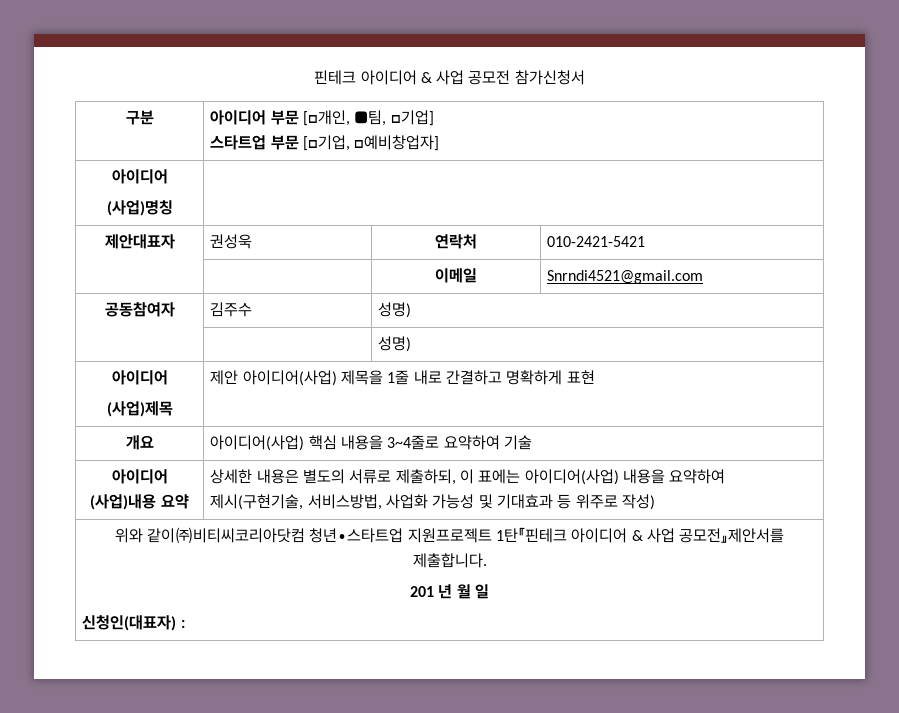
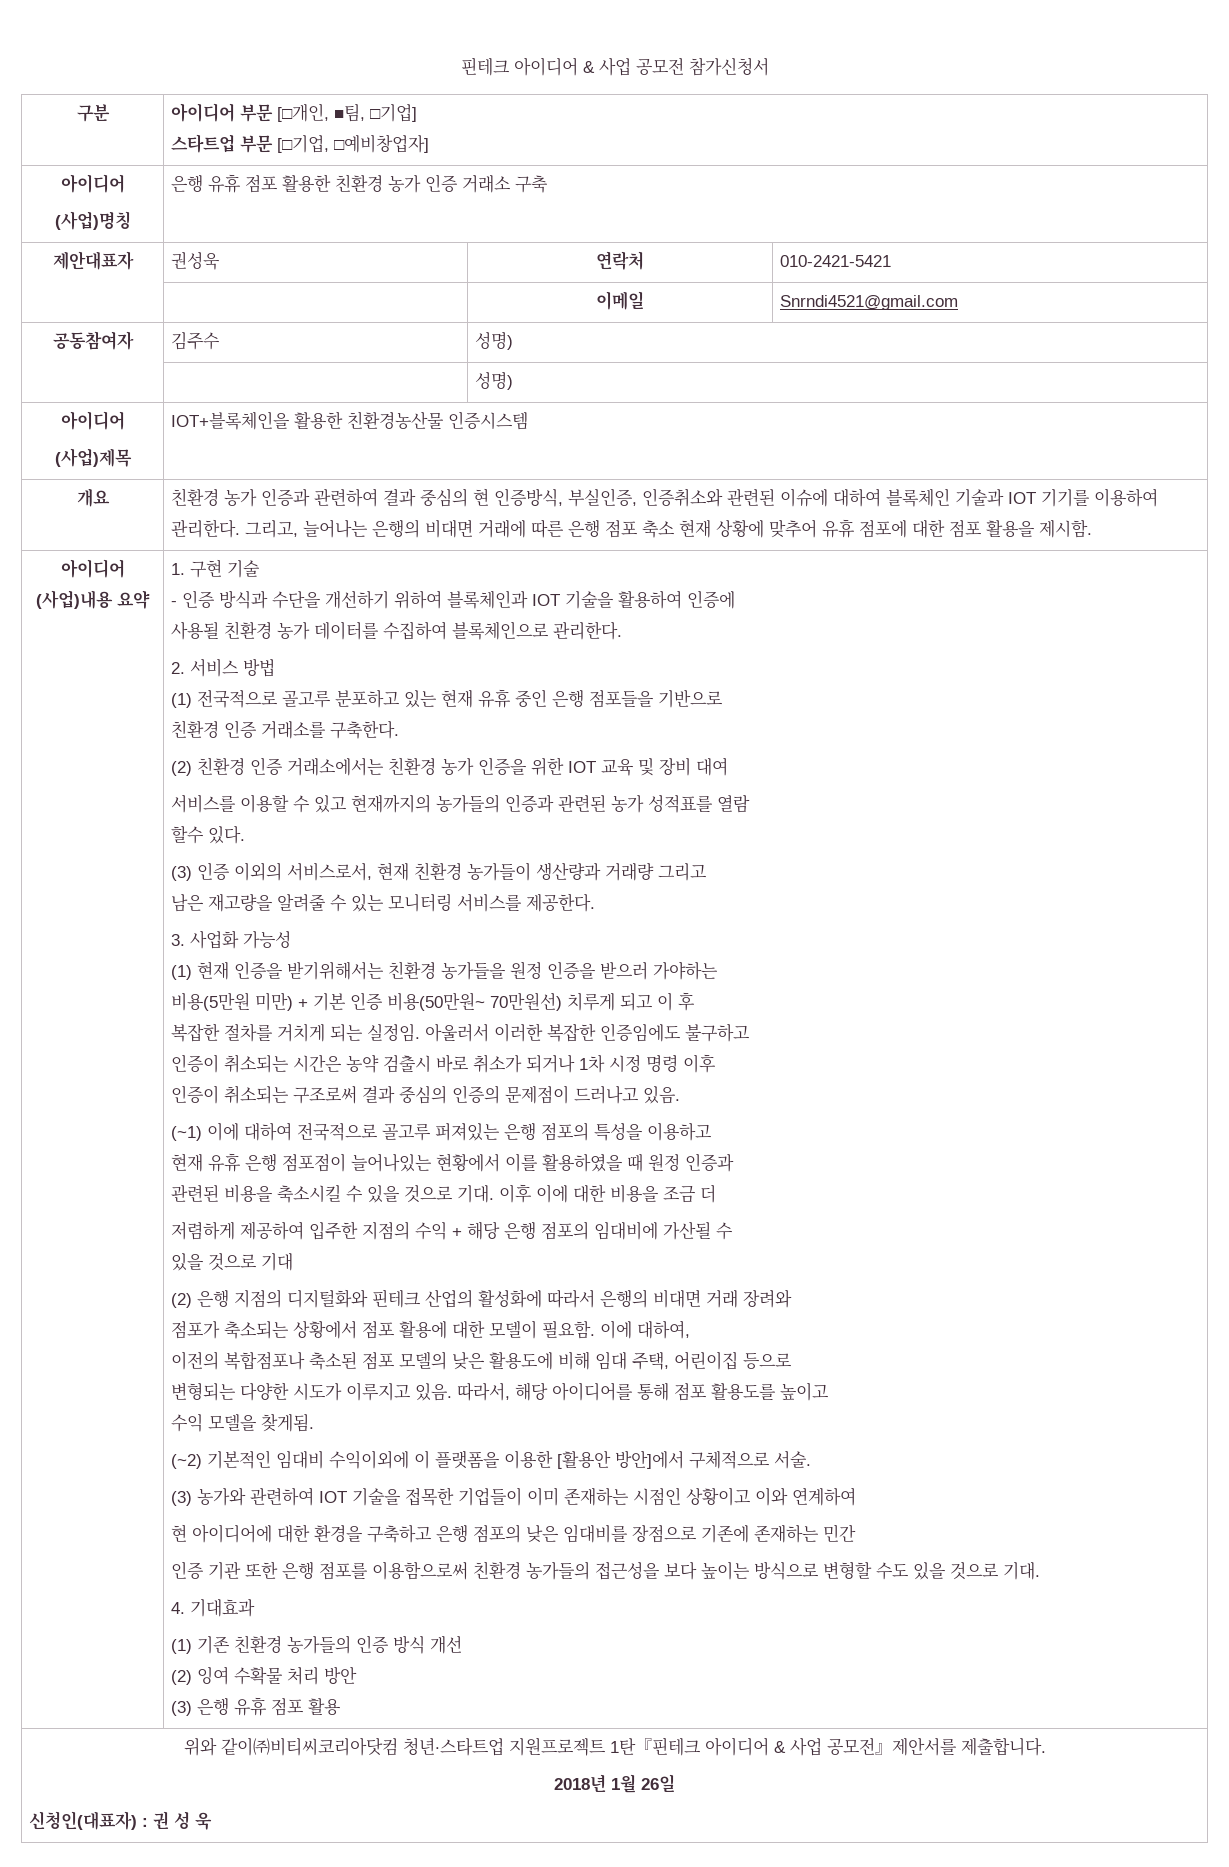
  구분 | 아이디어 부문 [□개인, ■팀, □기업]
  스타트업 부문 [□기업, □예비창업자]
  아이디어
- (사업)명칭 |
+ (사업)명칭 | 은행 유휴 점포 활용한 친환경 농가 인증 거래소 구축
  | | 성명)
  아이디어
- (사업)제목 | 제안 아이디어(사업) 제목을 1줄 내로 간결하고 명확하게 표현
- 개요 | 아이디어(사업) 핵심 내용을 3~4줄로 요약하여 기술
- 아이디어 (사업)내용 요약 | 상세한 내용은 별도의 서류로 제출하되, 이 표에는 아이디어(사업) 내용을 요약하여 제시(구현기술, 서비스방법, 사업화 가능성 및 기대효과 등 위주로 작성)
+ (사업)제목 | IOT+블록체인을 활용한 친환경농산물 인증시스템
+ 개요 | 친환경 농가 인증과 관련하여 결과 중심의 현 인증방식, 부실인증, 인증취소와 관련된 이슈에 대하여 블록체인 기술과 IOT 기기를 이용하여 관리한다. 그리고, 늘어나는 은행의 비대면 거래에 따른 은행 점포 축소 현재 상황에 맞추어 유휴 점포에 대한 점포 활용을 제시함.
+ 아이디어 (사업)내용 요약 | 1. 구현 기술
+ - 인증 방식과 수단을 개선하기 위하여 블록체인과 IOT 기술을 활용하여 인증에
+ 사용될 친환경 농가 데이터를 수집하여 블록체인으로 관리한다.
+ 2. 서비스 방법
+ (1) 전국적으로 골고루 분포하고 있는 현재 유휴 중인 은행 점포들을 기반으로
+ 친환경 인증 거래소를 구축한다.
+ (2) 친환경 인증 거래소에서는 친환경 농가 인증을 위한 IOT 교육 및 장비 대여
+ 서비스를 이용할 수 있고 현재까지의 농가들의 인증과 관련된 농가 성적표를 열람
+ 할수 있다.
+ (3) 인증 이외의 서비스로서, 현재 친환경 농가들이 생산량과 거래량 그리고
+ 남은 재고량을 알려줄 수 있는 모니터링 서비스를 제공한다.
+ 3. 사업화 가능성
+ (1) 현재 인증을 받기위해서는 친환경 농가들을 원정 인증을 받으러 가야하는
+ 비용(5만원 미만) + 기본 인증 비용(50만원~ 70만원선) 치루게 되고 이 후
+ 복잡한 절차를 거치게 되는 실정임. 아울러서 이러한 복잡한 인증임에도 불구하고
+ 인증이 취소되는 시간은 농약 검출시 바로 취소가 되거나 1차 시정 명령 이후
+ 인증이 취소되는 구조로써 결과 중심의 인증의 문제점이 드러나고 있음.
+ (~1) 이에 대하여 전국적으로 골고루 퍼져있는 은행 점포의 특성을 이용하고
+ 현재 유휴 은행 점포점이 늘어나있는 현황에서 이를 활용하였을 때 원정 인증과
+ 관련된 비용을 축소시킬 수 있을 것으로 기대. 이후 이에 대한 비용을 조금 더
+ 저렴하게 제공하여 입주한 지점의 수익 + 해당 은행 점포의 임대비에 가산될 수
+ 있을 것으로 기대
+ (2) 은행 지점의 디지털화와 핀테크 산업의 활성화에 따라서 은행의 비대면 거래 장려와
+ 점포가 축소되는 상황에서 점포 활용에 대한 모델이 필요함. 이에 대하여,
+ 이전의 복합점포나 축소된 점포 모델의 낮은 활용도에 비해 임대 주택, 어린이집 등으로
+ 변형되는 다양한 시도가 이루지고 있음. 따라서, 해당 아이디어를 통해 점포 활용도를 높이고
+ 수익 모델을 찾게됨.
+ (~2) 기본적인 임대비 수익이외에 이 플랫폼을 이용한 [활용안 방안]에서 구체적으로 서술.
+ (3) 농가와 관련하여 IOT 기술을 접목한 기업들이 이미 존재하는 시점인 상황이고 이와 연계하여
+ 현 아이디어에 대한 환경을 구축하고 은행 점포의 낮은 임대비를 장점으로 기존에 존재하는 민간
+ 인증 기관 또한 은행 점포를 이용함으로써 친환경 농가들의 접근성을 보다 높이는 방식으로 변형할 수도 있을 것으로 기대.
+ 4. 기대효과
+ (1) 기존 친환경 농가들의 인증 방식 개선
+ (2) 잉여 수확물 처리 방안
+ (3) 은행 유휴 점포 활용
  위와 같이㈜비티씨코리아닷컴 청년∙스타트업 지원프로젝트 1탄『핀테크 아이디어 & 사업 공모전』제안서를 제출합니다.
- 201 년 월 일
- 신청인(대표자) :
+ 2018년 1월 26일
+ 신청인(대표자) : 권 성 욱

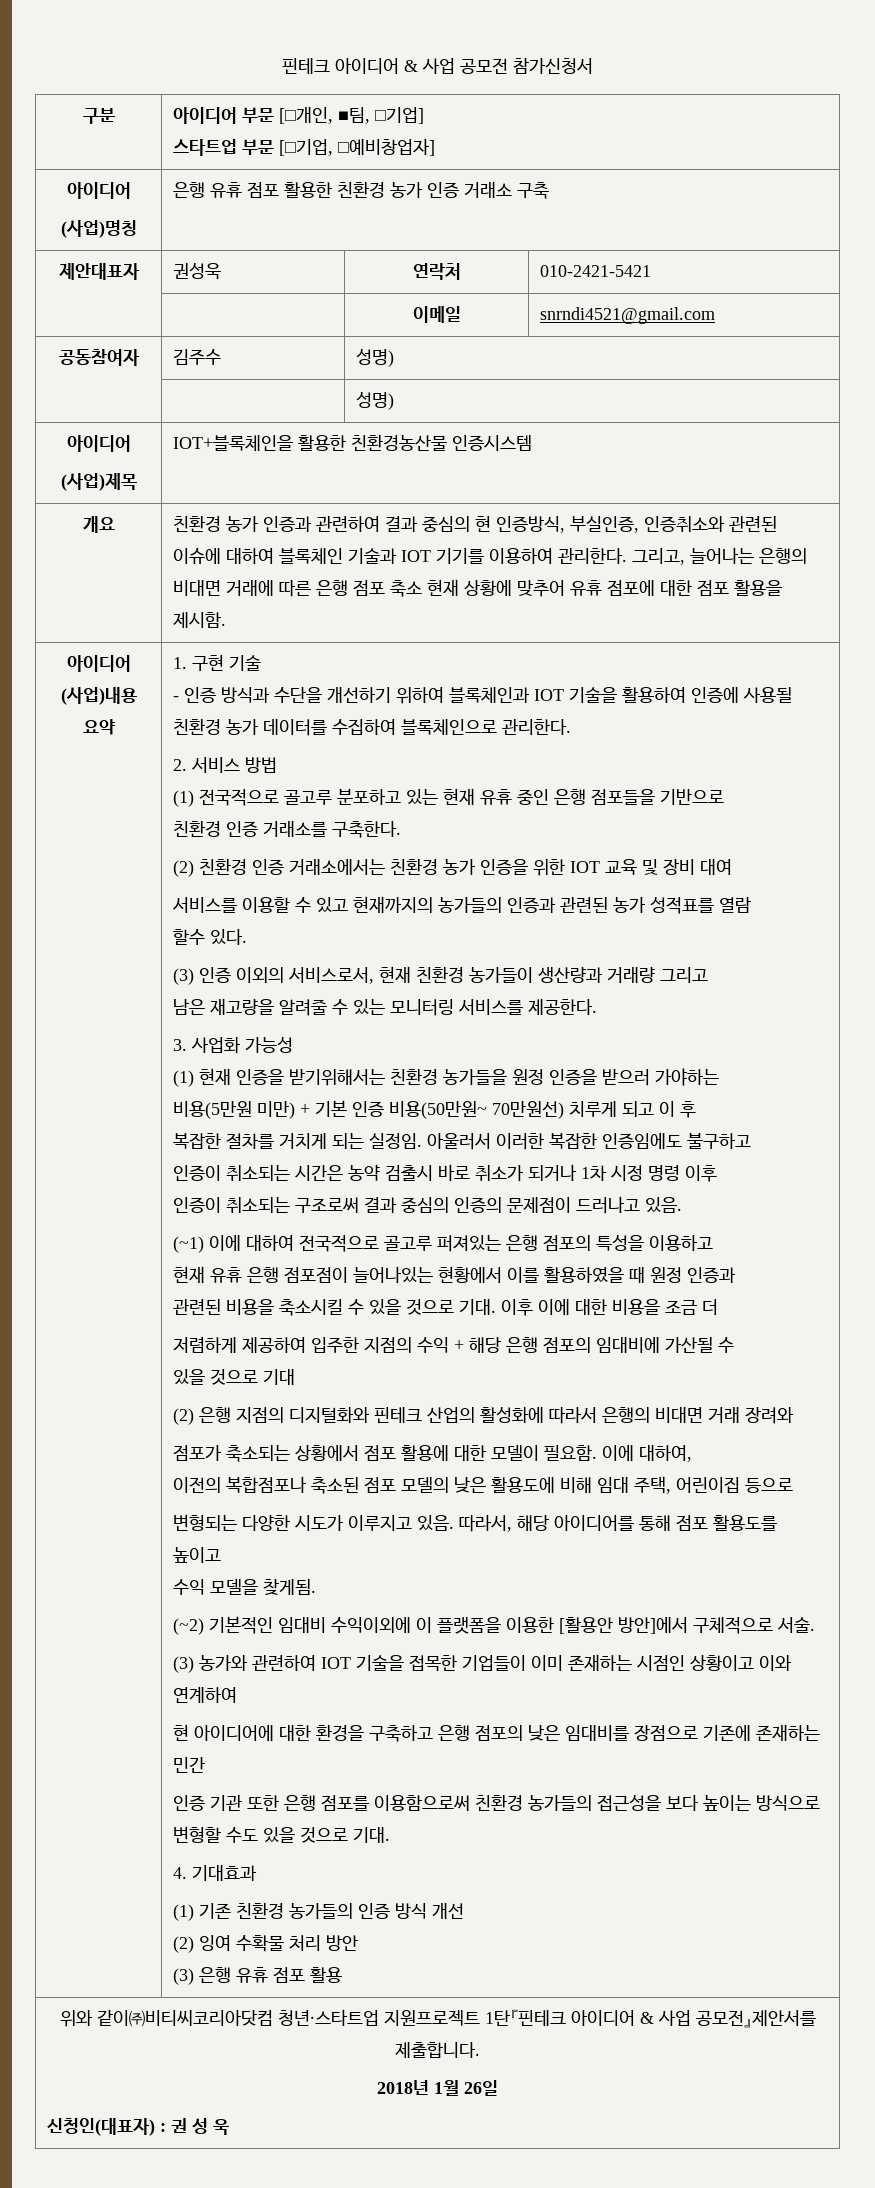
- | | 이메일 | Snrndi4521@gmail.com
+ | | 이메일 | snrndi4521@gmail.com
- - 인증 방식과 수단을 개선하기 위하여 블록체인과 IOT 기술을 활용하여 인증에
- 사용될 친환경 농가 데이터를 수집하여 블록체인으로 관리한다.
+ - 인증 방식과 수단을 개선하기 위하여 블록체인과 IOT 기술을 활용하여 인증에 사용될 친환경 농가 데이터를 수집하여 블록체인으로 관리한다.

